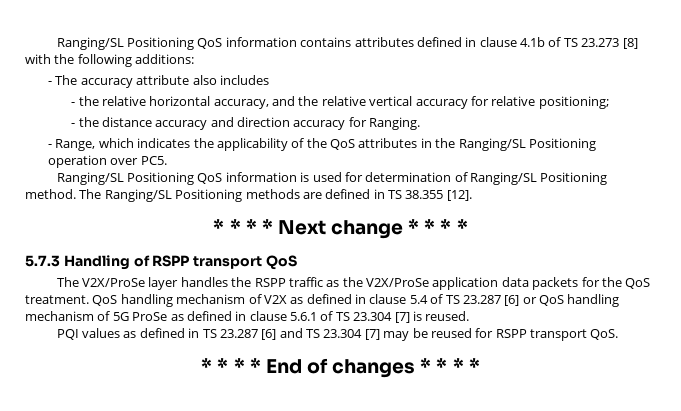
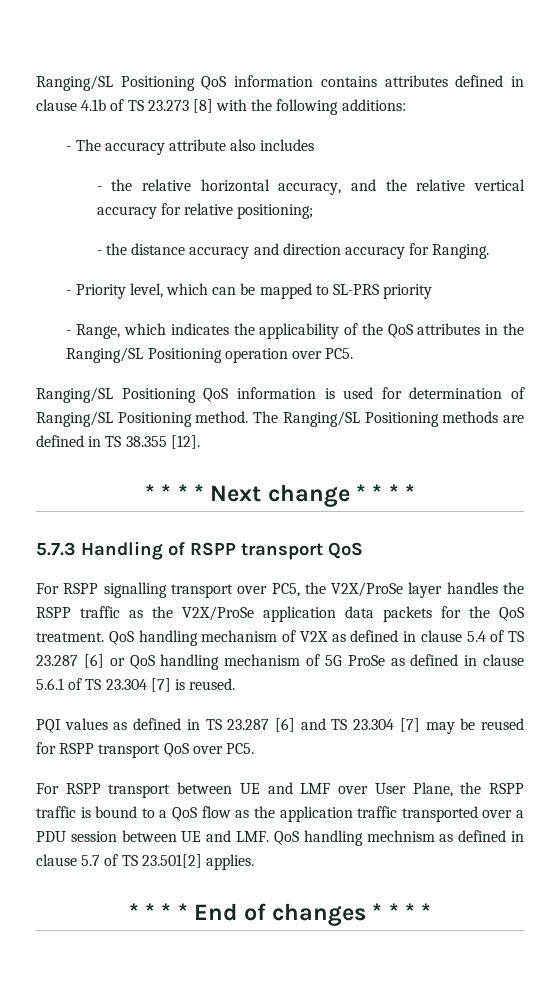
+ - Priority level, which can be mapped to SL-PRS priority
- The V2X/ProSe layer handles the RSPP traffic as the V2X/ProSe application data packets for the QoS treatment.
+ For RSPP signalling transport over PC5, the V2X/ProSe layer handles the RSPP traffic as the V2X/ProSe application data packets for the QoS treatment.
- PQI values as defined in TS 23.287 [6] and TS 23.304 [7] may be reused for RSPP transport QoS.
+ PQI values as defined in TS 23.287 [6] and TS 23.304 [7] may be reused for RSPP transport QoS over PC5.
+ For RSPP transport between UE and LMF over User Plane, the RSPP traffic is bound to a QoS flow as the application traffic transported over a PDU session between UE and LMF. QoS handling mechnism as defined in clause 5.7 of TS 23.501[2] applies.

